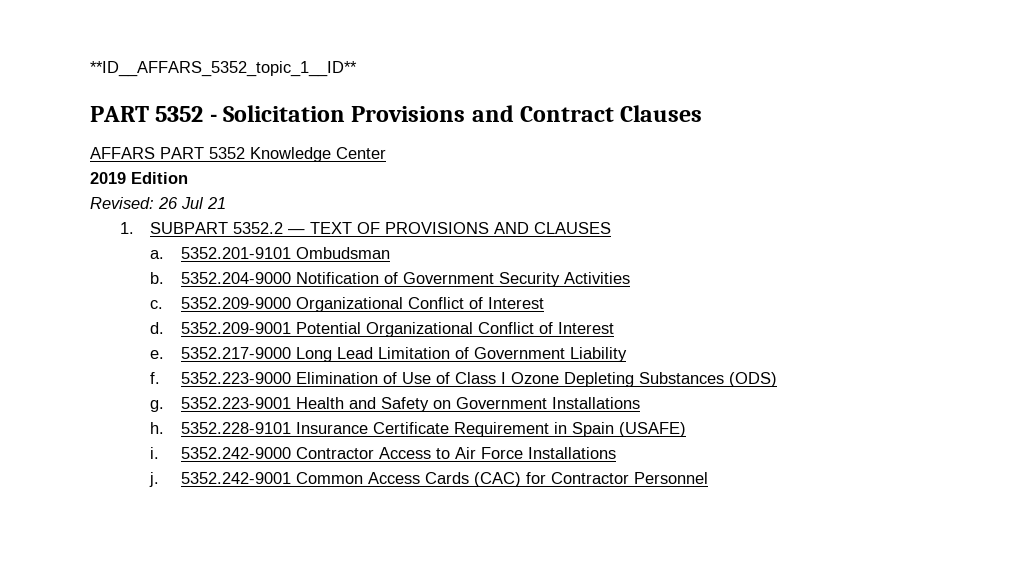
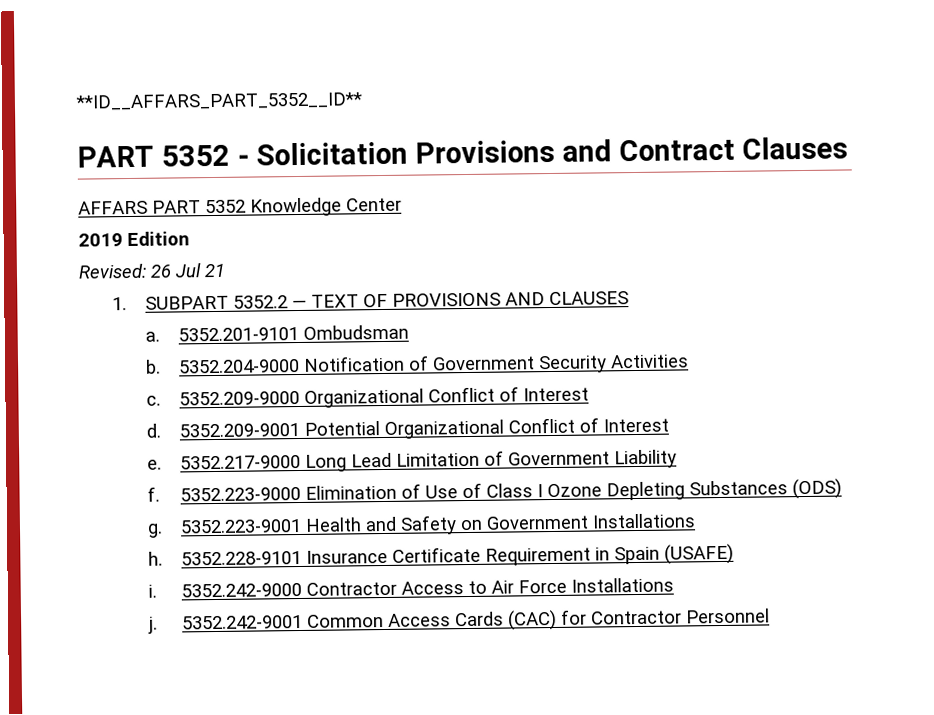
- **ID__AFFARS_5352_topic_1__ID**
+ **ID__AFFARS_PART_5352__ID**

